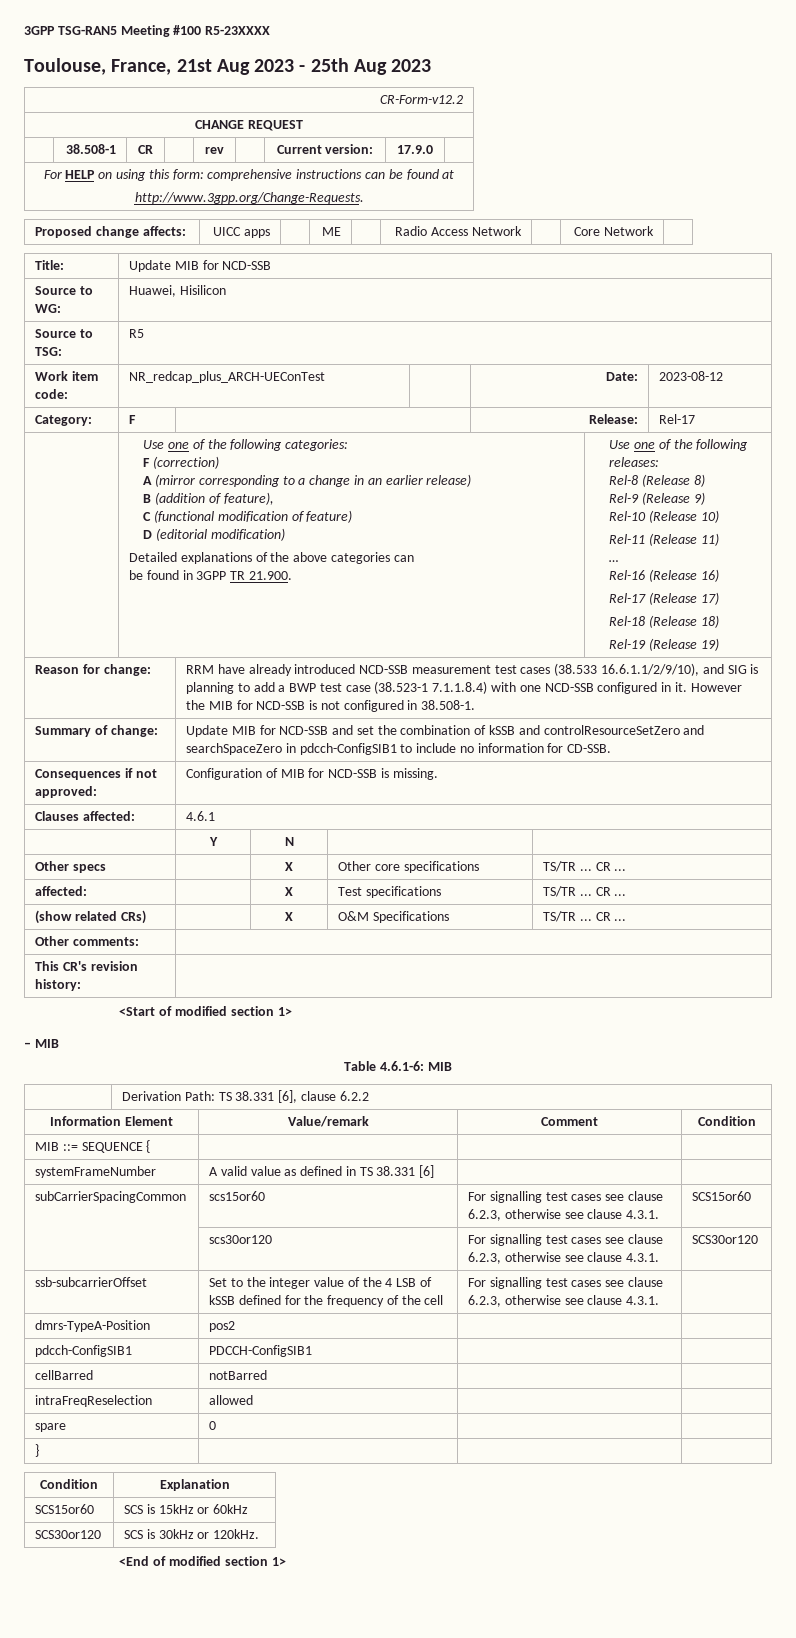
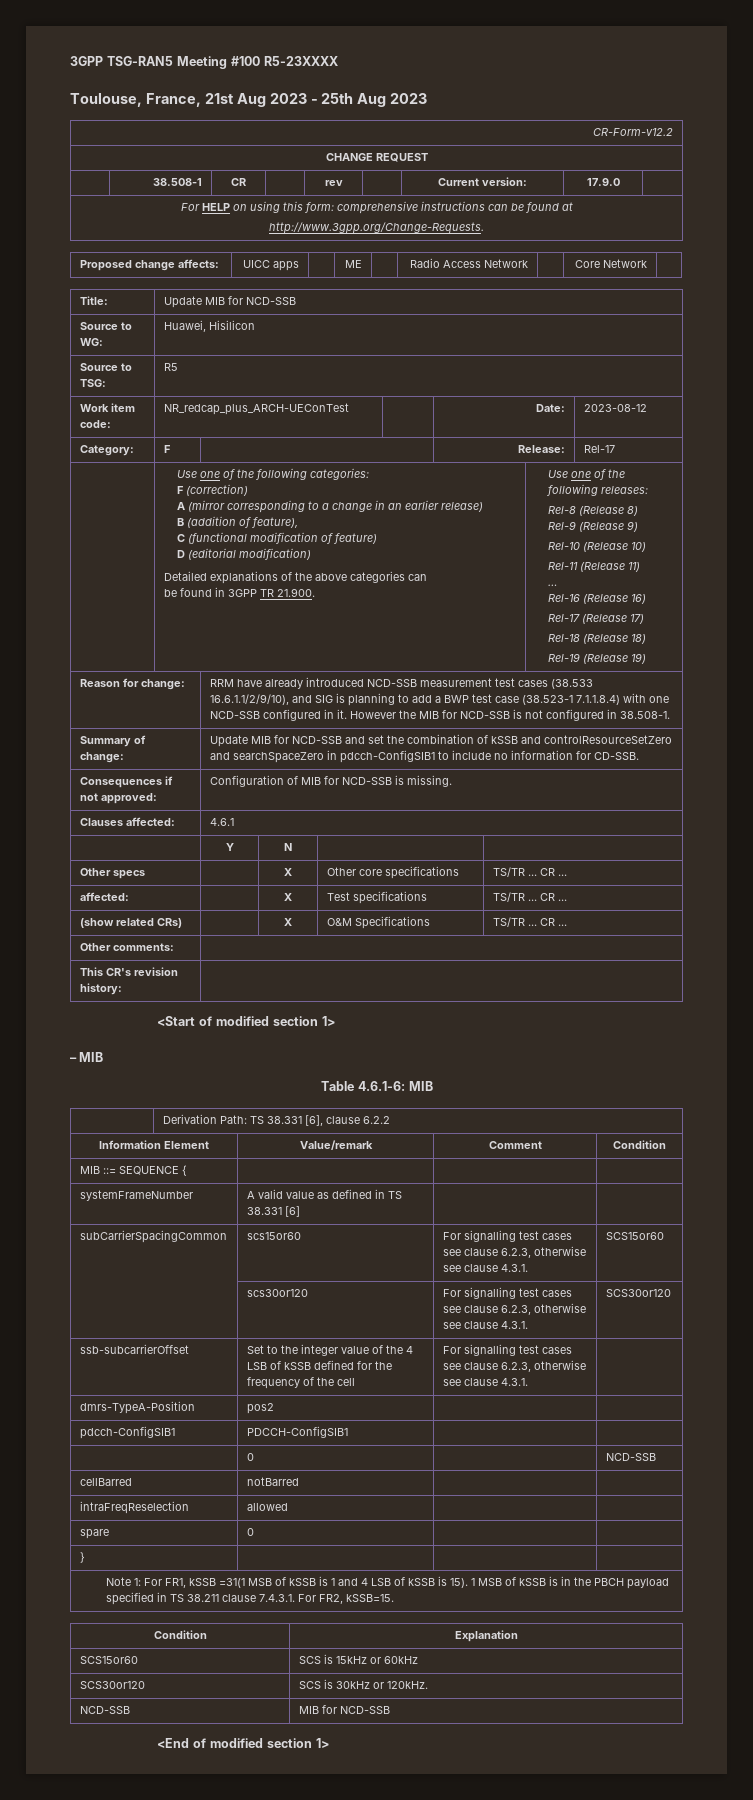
+ | 0 | | NCD-SSB
+ Note 1: For FR1, kSSB =31(1 MSB of kSSB is 1 and 4 LSB of kSSB is 15). 1 MSB of kSSB is in the PBCH payload specified in TS 38.211 clause 7.4.3.1. For FR2, kSSB=15.
+ NCD-SSB | MIB for NCD-SSB

